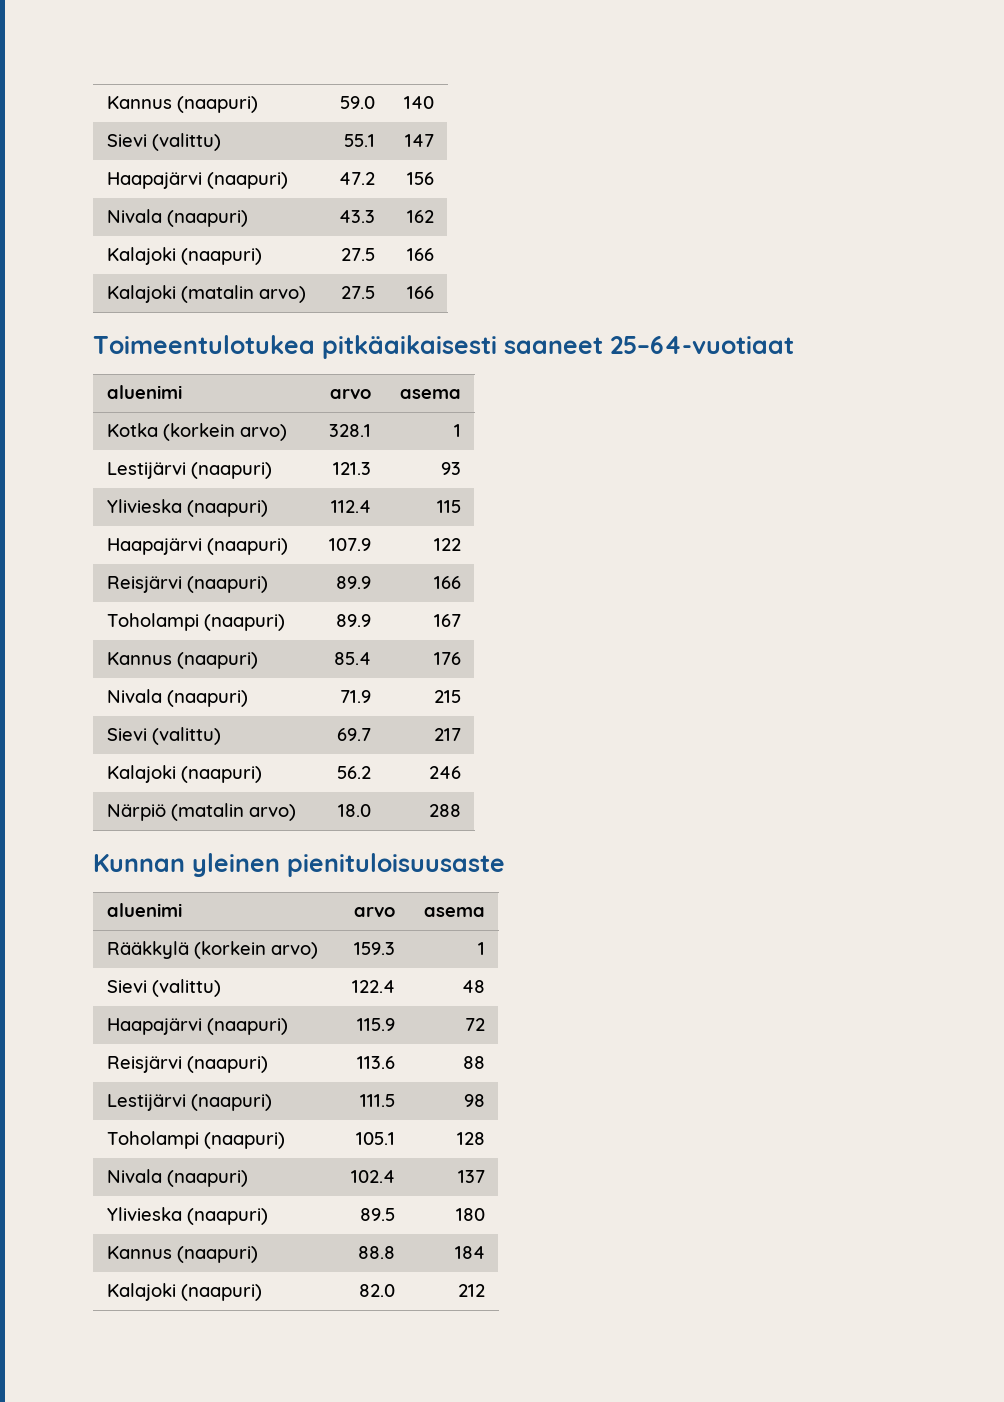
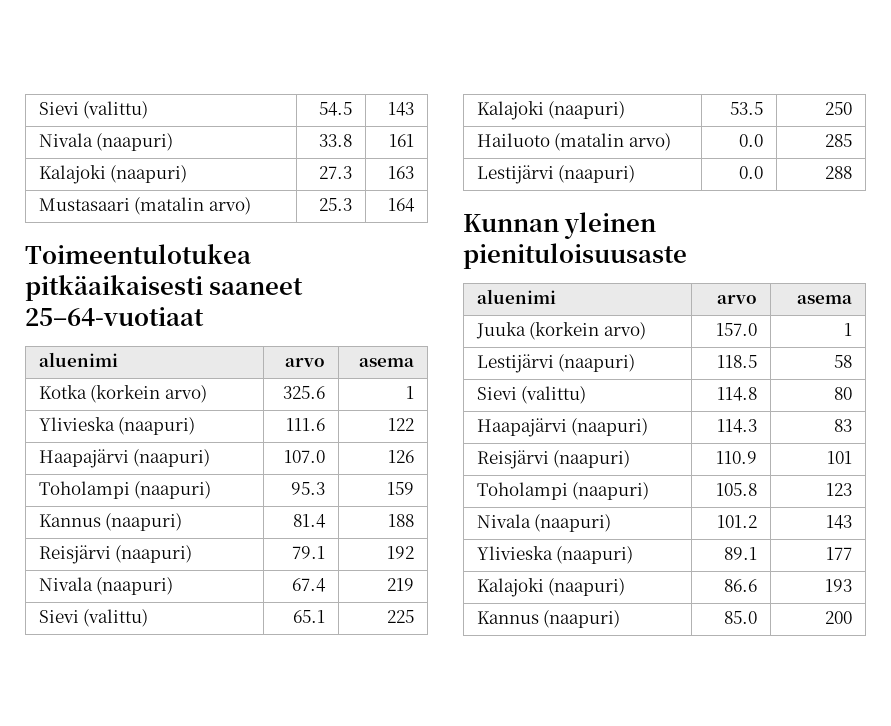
- Kannus (naapuri) | 59.0 | 140
- Sievi (valittu) | 55.1 | 147
- Haapajärvi (naapuri) | 47.2 | 156
- Nivala (naapuri) | 43.3 | 162
- Kalajoki (naapuri) | 27.5 | 166
- Kalajoki (matalin arvo) | 27.5 | 166
+ Sievi (valittu) | 54.5 | 143
+ Nivala (naapuri) | 33.8 | 161
+ Kalajoki (naapuri) | 27.3 | 163
+ Mustasaari (matalin arvo) | 25.3 | 164
- Kotka (korkein arvo) | 328.1 | 1
- Lestijärvi (naapuri) | 121.3 | 93
- Ylivieska (naapuri) | 112.4 | 115
- Haapajärvi (naapuri) | 107.9 | 122
- Reisjärvi (naapuri) | 89.9 | 166
- Toholampi (naapuri) | 89.9 | 167
- Kannus (naapuri) | 85.4 | 176
- Nivala (naapuri) | 71.9 | 215
- Sievi (valittu) | 69.7 | 217
- Kalajoki (naapuri) | 56.2 | 246
- Närpiö (matalin arvo) | 18.0 | 288
+ Kotka (korkein arvo) | 325.6 | 1
+ Ylivieska (naapuri) | 111.6 | 122
+ Haapajärvi (naapuri) | 107.0 | 126
+ Toholampi (naapuri) | 95.3 | 159
+ Kannus (naapuri) | 81.4 | 188
+ Reisjärvi (naapuri) | 79.1 | 192
+ Nivala (naapuri) | 67.4 | 219
+ Sievi (valittu) | 65.1 | 225
+ Kalajoki (naapuri) | 53.5 | 250
+ Hailuoto (matalin arvo) | 0.0 | 285
+ Lestijärvi (naapuri) | 0.0 | 288
- Rääkkylä (korkein arvo) | 159.3 | 1
- Sievi (valittu) | 122.4 | 48
- Haapajärvi (naapuri) | 115.9 | 72
- Reisjärvi (naapuri) | 113.6 | 88
- Lestijärvi (naapuri) | 111.5 | 98
- Toholampi (naapuri) | 105.1 | 128
- Nivala (naapuri) | 102.4 | 137
- Ylivieska (naapuri) | 89.5 | 180
- Kannus (naapuri) | 88.8 | 184
- Kalajoki (naapuri) | 82.0 | 212
+ Juuka (korkein arvo) | 157.0 | 1
+ Lestijärvi (naapuri) | 118.5 | 58
+ Sievi (valittu) | 114.8 | 80
+ Haapajärvi (naapuri) | 114.3 | 83
+ Reisjärvi (naapuri) | 110.9 | 101
+ Toholampi (naapuri) | 105.8 | 123
+ Nivala (naapuri) | 101.2 | 143
+ Ylivieska (naapuri) | 89.1 | 177
+ Kalajoki (naapuri) | 86.6 | 193
+ Kannus (naapuri) | 85.0 | 200

